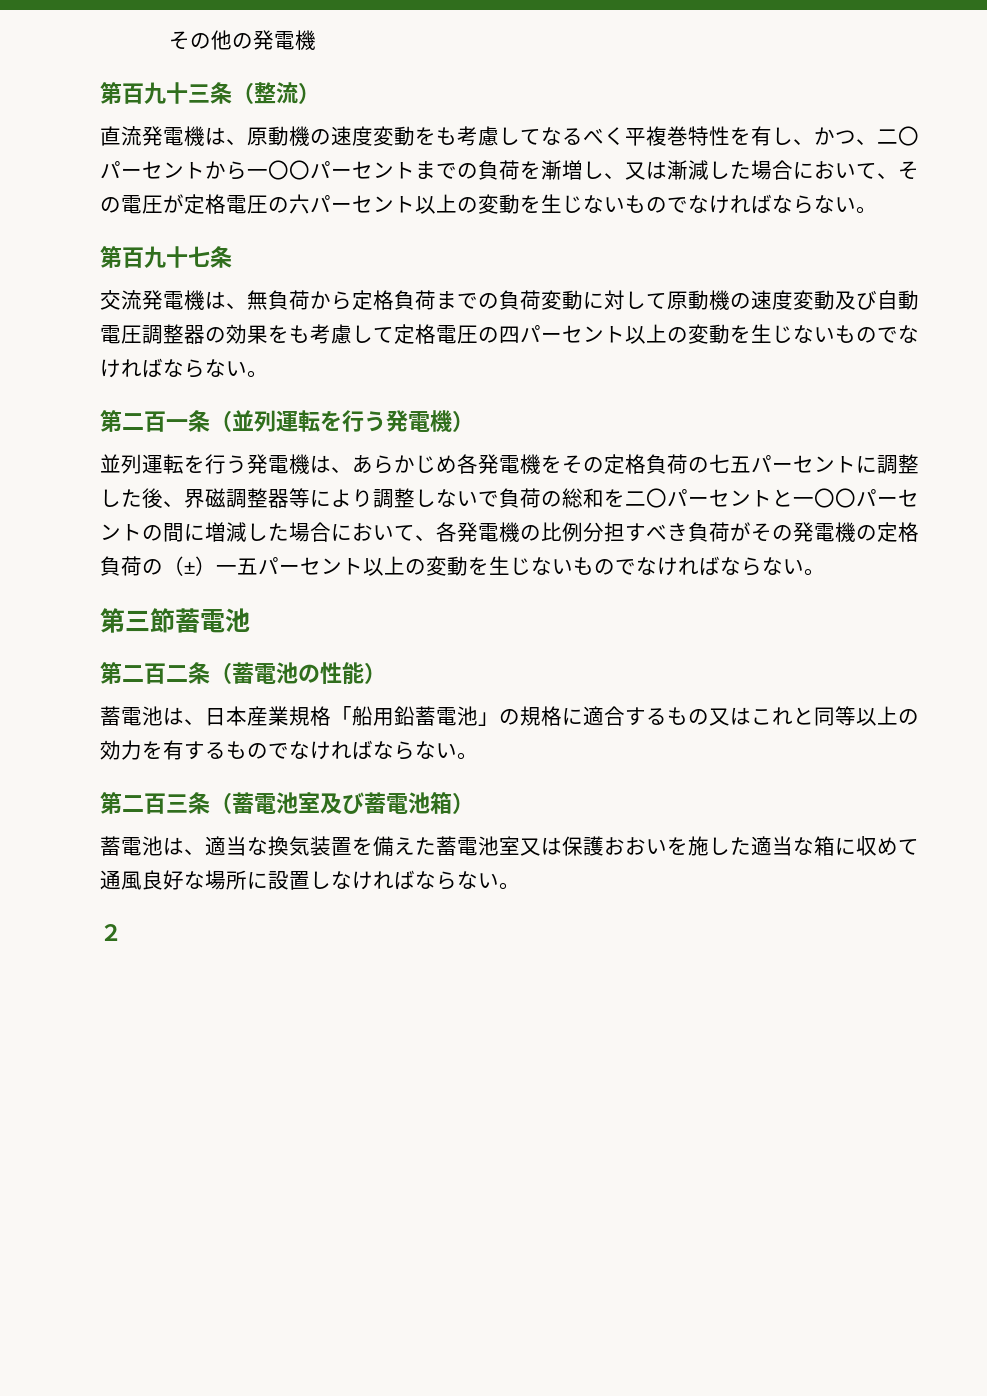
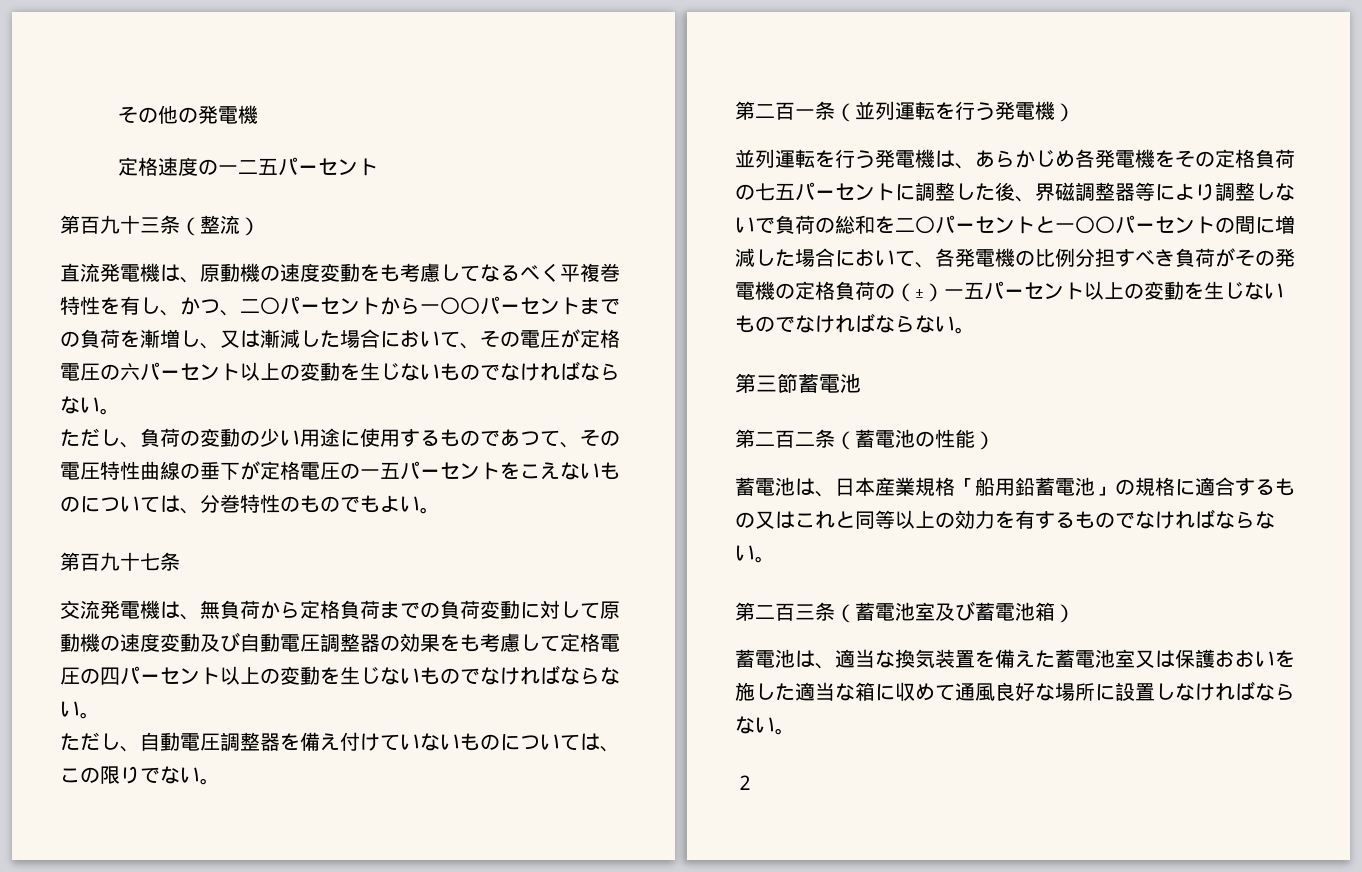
+ 定格速度の一二五パーセント
+ ただし、負荷の変動の少い用途に使用するものであつて、その電圧特性曲線の垂下が定格電圧の一五パーセントをこえないものについては、分巻特性のものでもよい。
+ ただし、自動電圧調整器を備え付けていないものについては、この限りでない。

